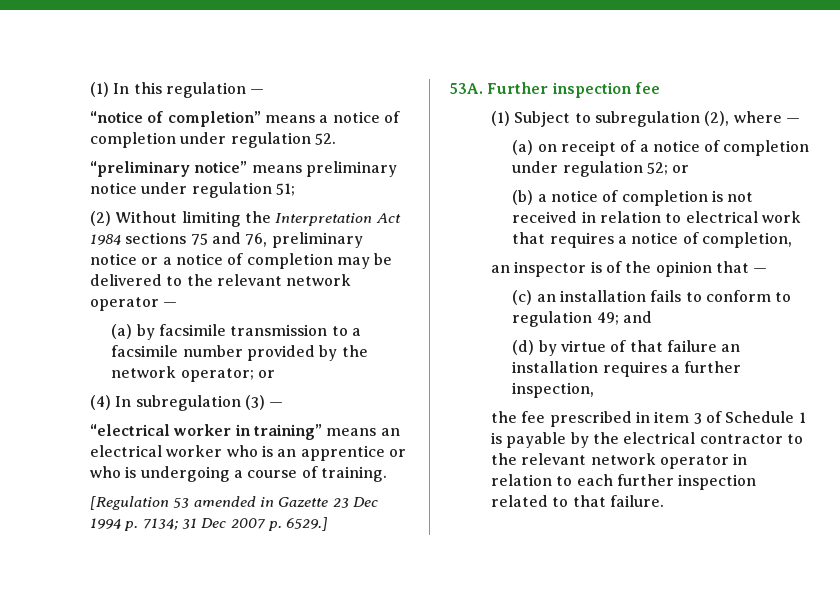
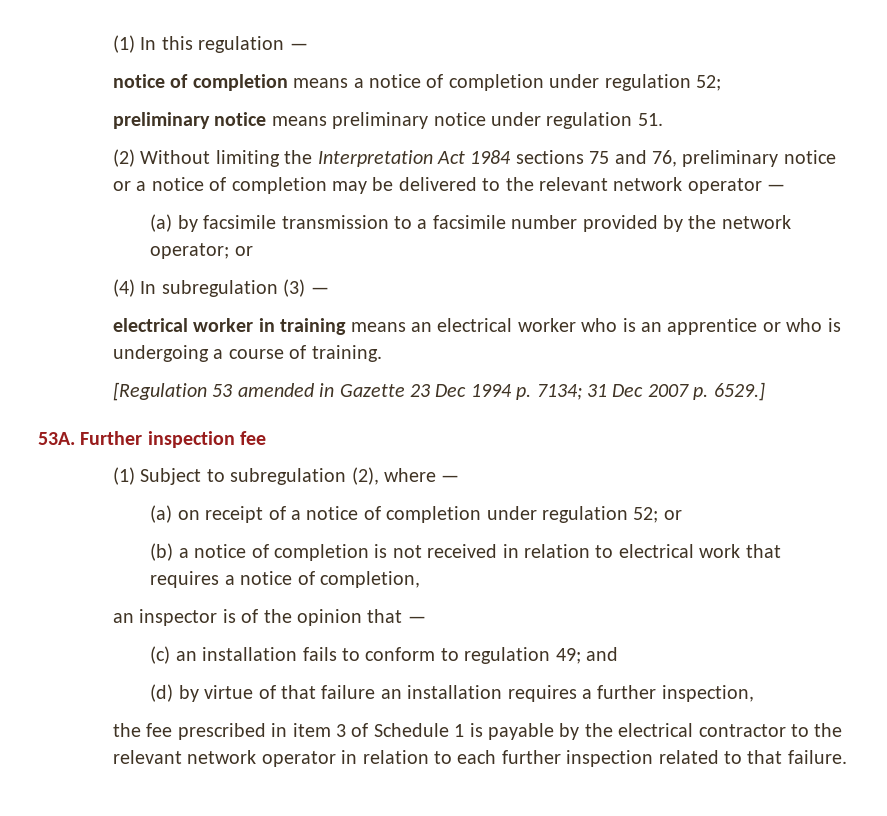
- “notice of completion” means a notice of completion under regulation 52.
- “preliminary notice” means preliminary notice under regulation 51;
+ notice of completion means a notice of completion under regulation 52;
+ preliminary notice means preliminary notice under regulation 51.
- “electrical worker in training” means an electrical worker who is an apprentice or who is undergoing a course of training.
+ electrical worker in training means an electrical worker who is an apprentice or who is undergoing a course of training.

